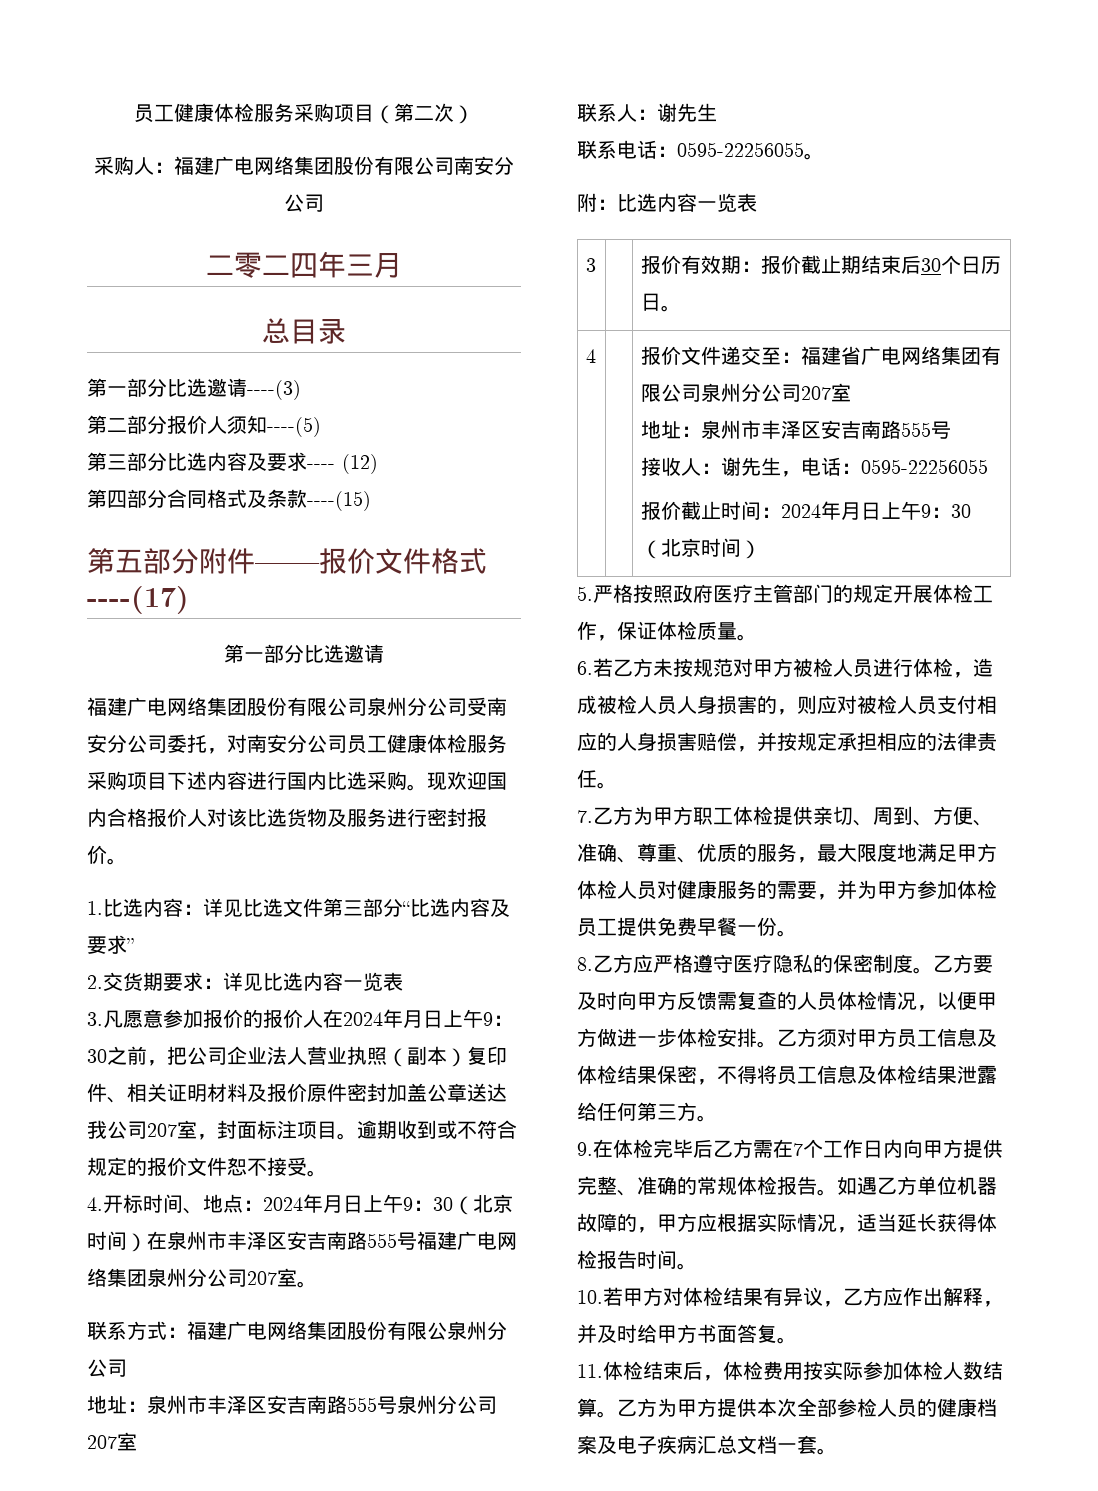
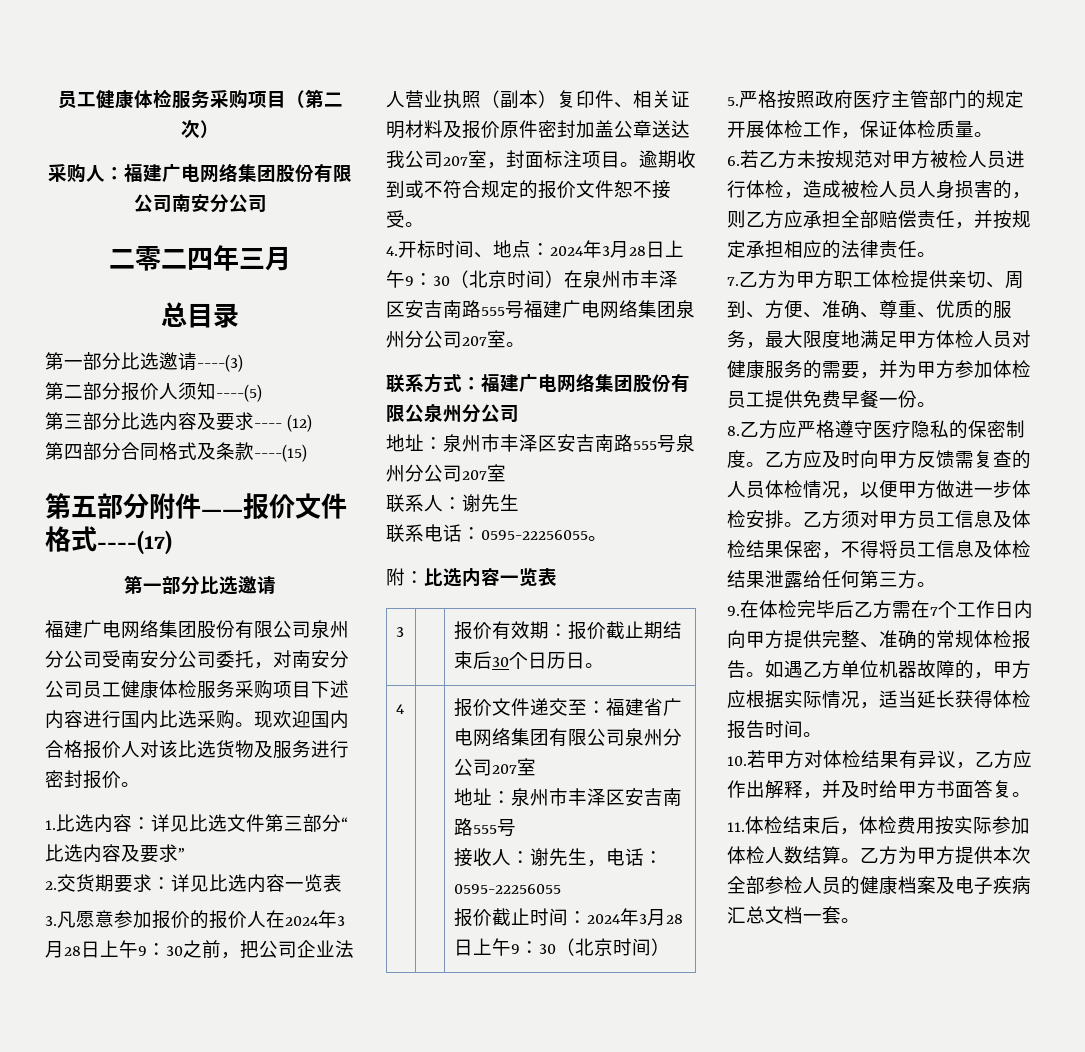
- 3.凡愿意参加报价的报价人在2024年月日上午9：30之前，把公司企业法人营业执照（副本）复印件、相关证明材料及报价原件密封加盖公章送达我公司207室，封面标注项目。
+ 3.凡愿意参加报价的报价人在2024年3月28日上午9：30之前，把公司企业法人营业执照（副本）复印件、相关证明材料及报价原件密封加盖公章送达我公司207室，封面标注项目。
- 4.开标时间、地点：2024年月日上午9：30（北京时间）在泉州市丰泽区安吉南路555号福建广电网络集团泉州分公司207室。
+ 4.开标时间、地点：2024年3月28日上午9：30（北京时间）在泉州市丰泽区安吉南路555号福建广电网络集团泉州分公司207室。
- 报价截止时间：2024年月日上午9：30（北京时间）
+ 报价截止时间：2024年3月28日上午9：30（北京时间）
- 6.若乙方未按规范对甲方被检人员进行体检，造成被检人员人身损害的，则应对被检人员支付相应的人身损害赔偿，并按规定承担相应的法律责任。
+ 6.若乙方未按规范对甲方被检人员进行体检，造成被检人员人身损害的，则乙方应承担全部赔偿责任，并按规定承担相应的法律责任。
- 乙方要及时向甲方反馈需复查的人员体检情况，以便甲方做进一步体检安排。
+ 乙方应及时向甲方反馈需复查的人员体检情况，以便甲方做进一步体检安排。

